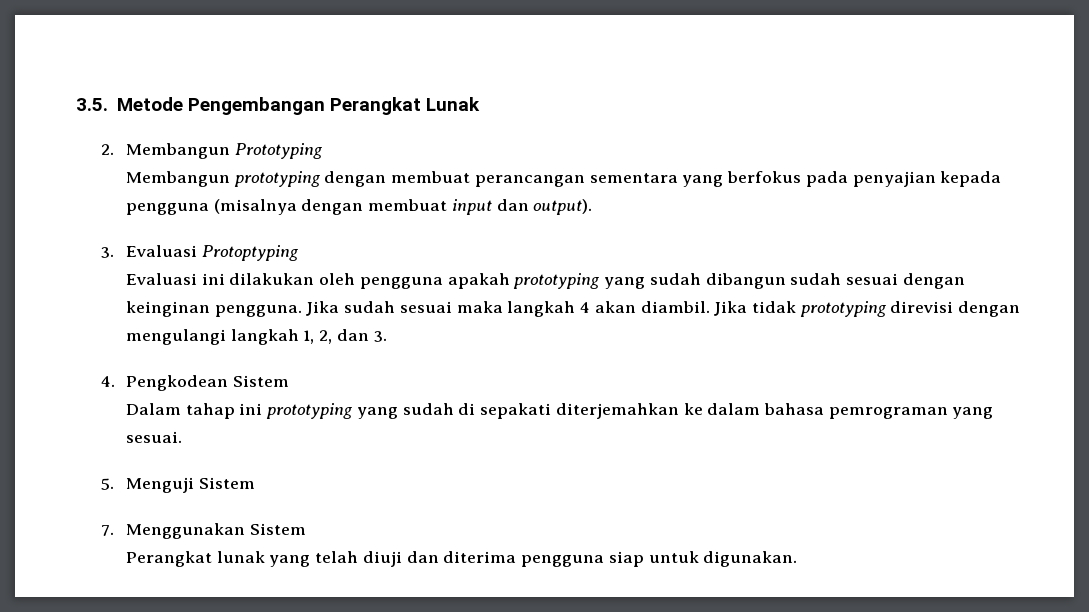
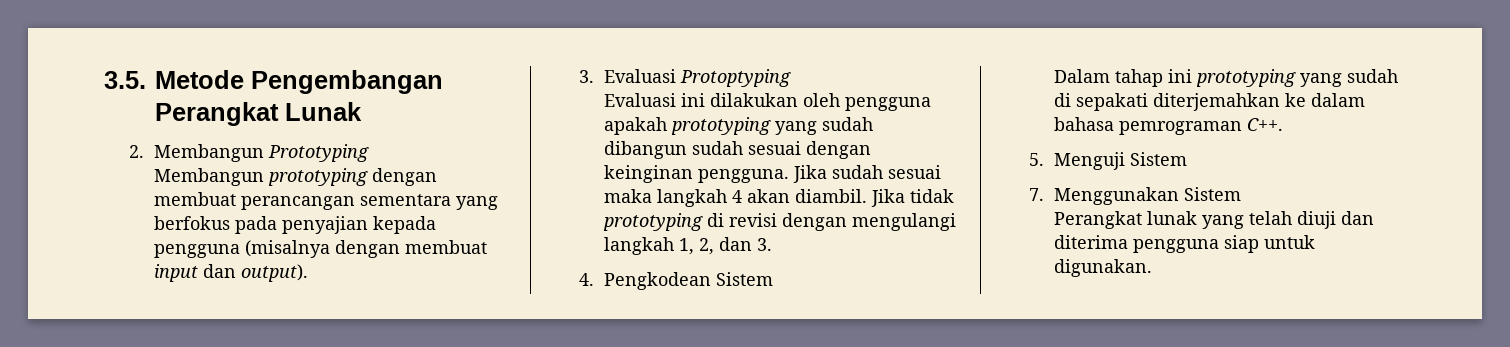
- Jika tidak prototyping direvisi dengan mengulangi langkah 1, 2, dan 3.
+ Jika tidak prototyping di revisi dengan mengulangi langkah 1, 2, dan 3.
- Dalam tahap ini prototyping yang sudah di sepakati diterjemahkan ke dalam bahasa pemrograman yang sesuai.
+ Dalam tahap ini prototyping yang sudah di sepakati diterjemahkan ke dalam bahasa pemrograman C++.

